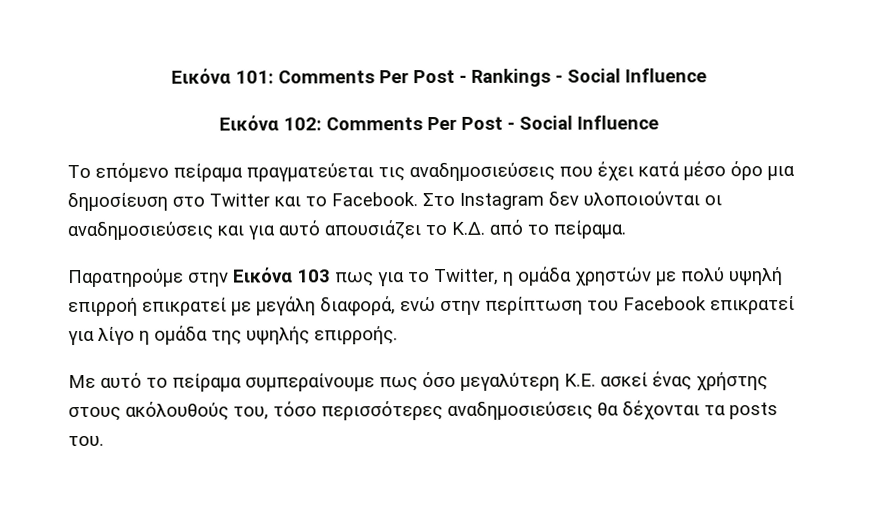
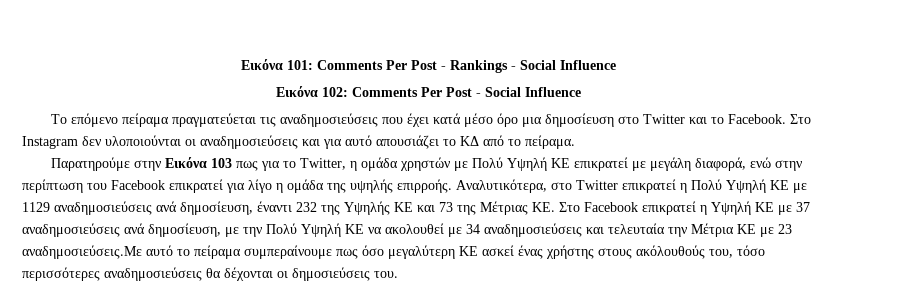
- Στο Instagram δεν υλοποιούνται οι αναδημοσιεύσεις και για αυτό απουσιάζει το Κ.Δ. από το πείραμα.
+ Στο Instagram δεν υλοποιούνται οι αναδημοσιεύσεις και για αυτό απουσιάζει το ΚΔ από το πείραμα.
- Παρατηρούμε στην Εικόνα 103 πως για το Twitter, η ομάδα χρηστών με πολύ υψηλή επιρροή επικρατεί με μεγάλη διαφορά, ενώ στην περίπτωση του Facebook επικρατεί για λίγο η ομάδα της υψηλής επιρροής.
- Με αυτό το πείραμα συμπεραίνουμε πως όσο μεγαλύτερη Κ.Ε. ασκεί ένας χρήστης στους ακόλουθούς του, τόσο περισσότερες αναδημοσιεύσεις θα δέχονται τα posts του.
+ Παρατηρούμε στην Εικόνα 103 πως για το Twitter, η ομάδα χρηστών με Πολύ Υψηλή ΚΕ επικρατεί με μεγάλη διαφορά, ενώ στην περίπτωση του Facebook επικρατεί για λίγο η ομάδα της υψηλής επιρροής. Αναλυτικότερα, στο Twitter επικρατεί η Πολύ Υψηλή ΚΕ με 1129 αναδημοσιεύσεις ανά δημοσίευση, έναντι 232 της Υψηλής ΚΕ και 73 της Μέτριας ΚΕ. Στο Facebook επικρατεί η Υψηλή ΚΕ με 37 αναδημοσιεύσεις ανά δημοσίευση, με την Πολύ Υψηλή ΚΕ να ακολουθεί με 34 αναδημοσιεύσεις και τελευταία την Μέτρια ΚΕ με 23 αναδημοσιεύσεις.Με αυτό το πείραμα συμπεραίνουμε πως όσο μεγαλύτερη ΚΕ ασκεί ένας χρήστης στους ακόλουθούς του, τόσο περισσότερες αναδημοσιεύσεις θα δέχονται οι δημοσιεύσεις του.

